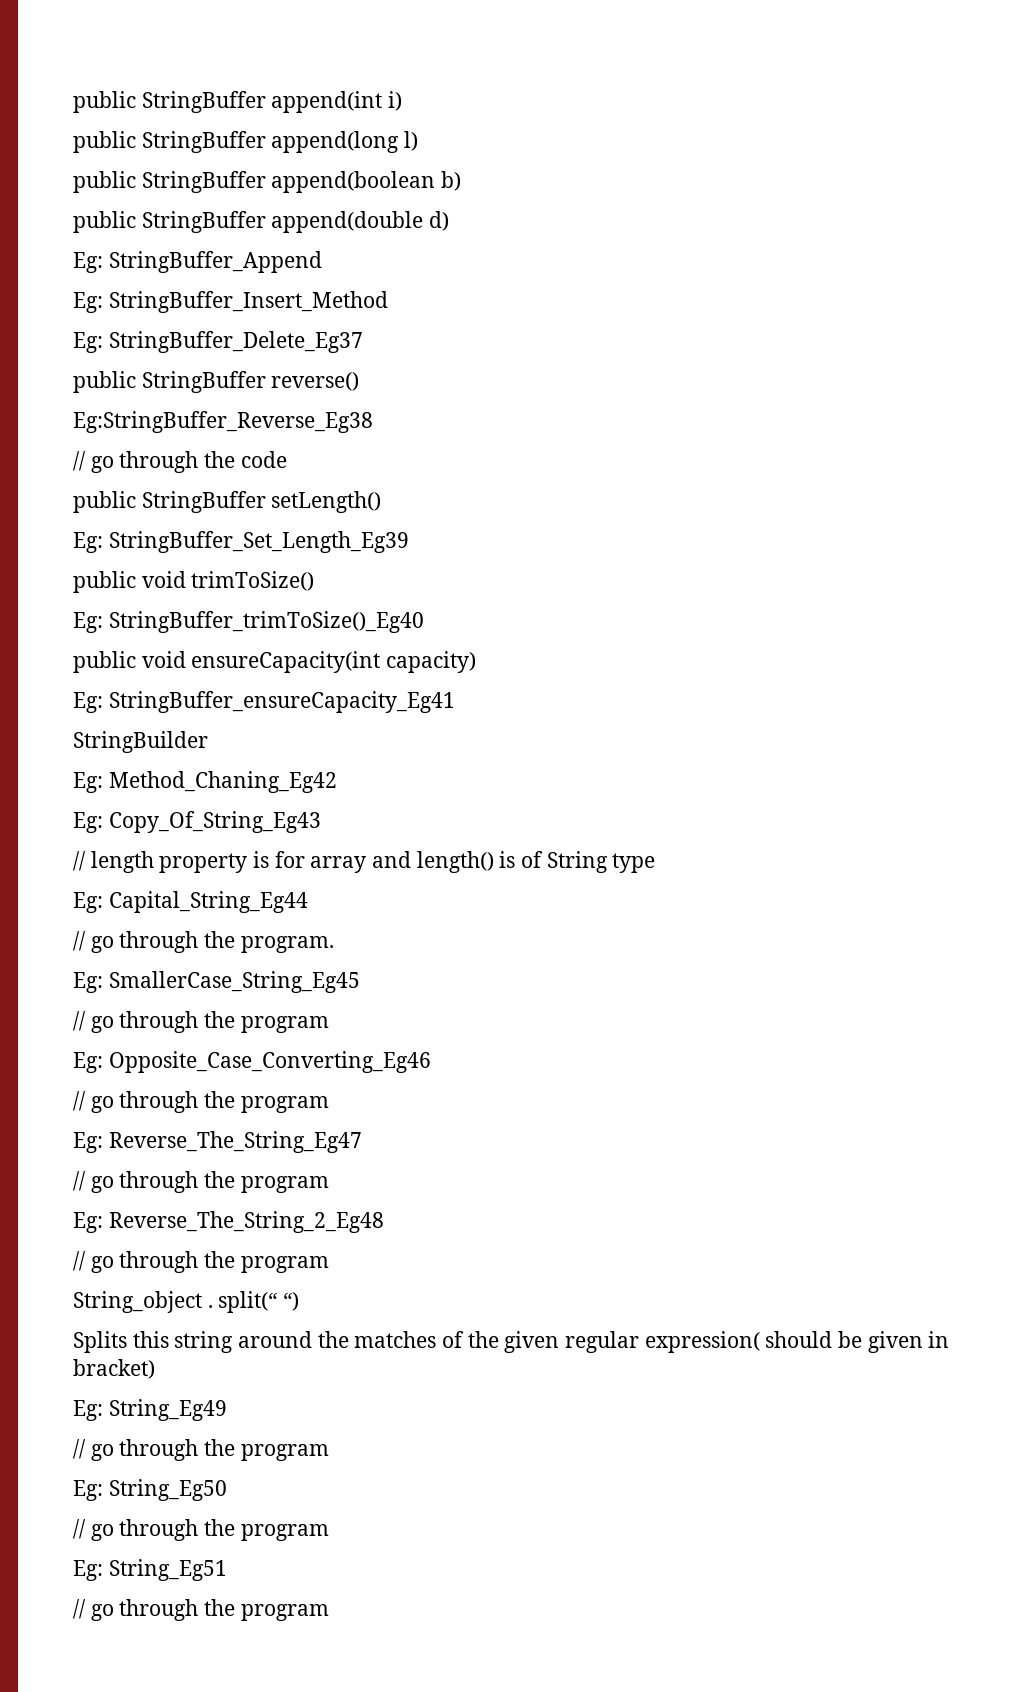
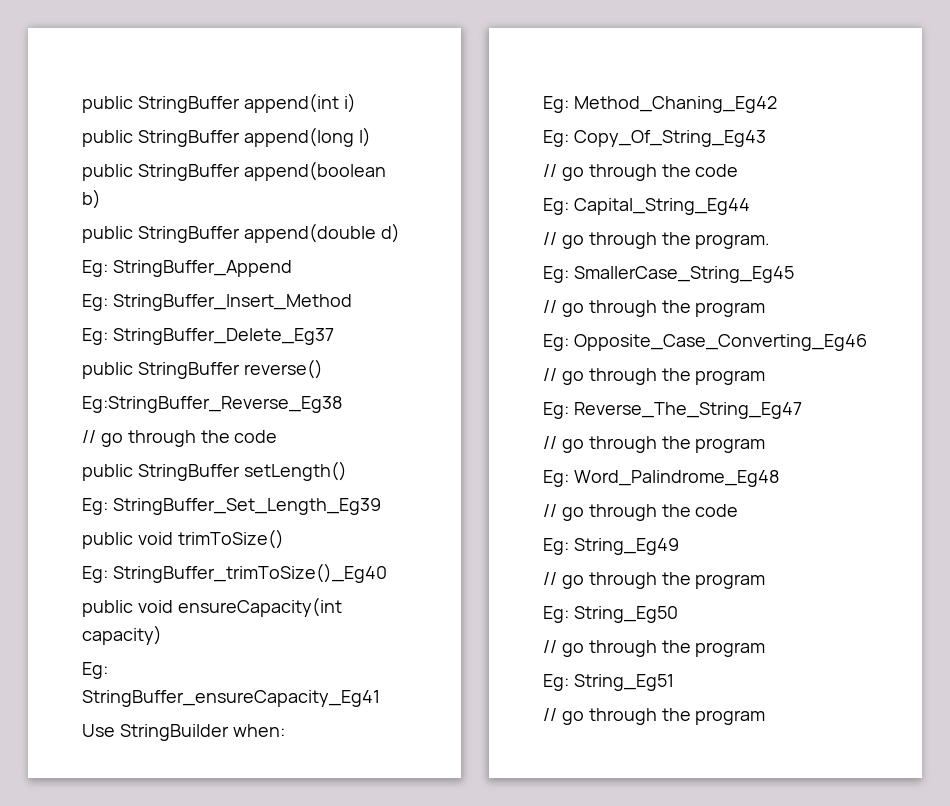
- StringBuilder
+ Use StringBuilder when:
  Eg: Copy_Of_String_Eg43
- // length property is for array and length() is of String type
+ // go through the code
- Eg: Reverse_The_String_2_Eg48
- // go through the program
- String_object . split(“ “)
- Splits this string around the matches of the given regular expression( should be given in bracket)
+ Eg: Word_Palindrome_Eg48
+ // go through the code

